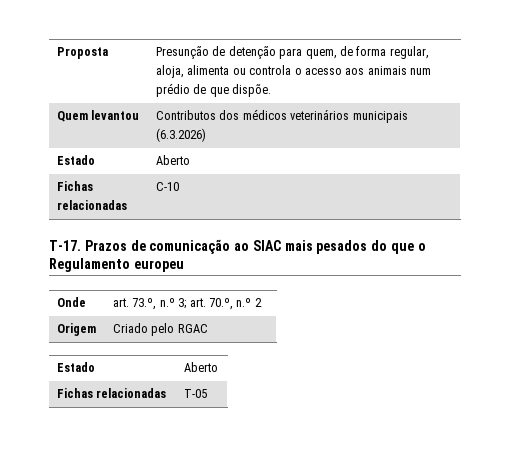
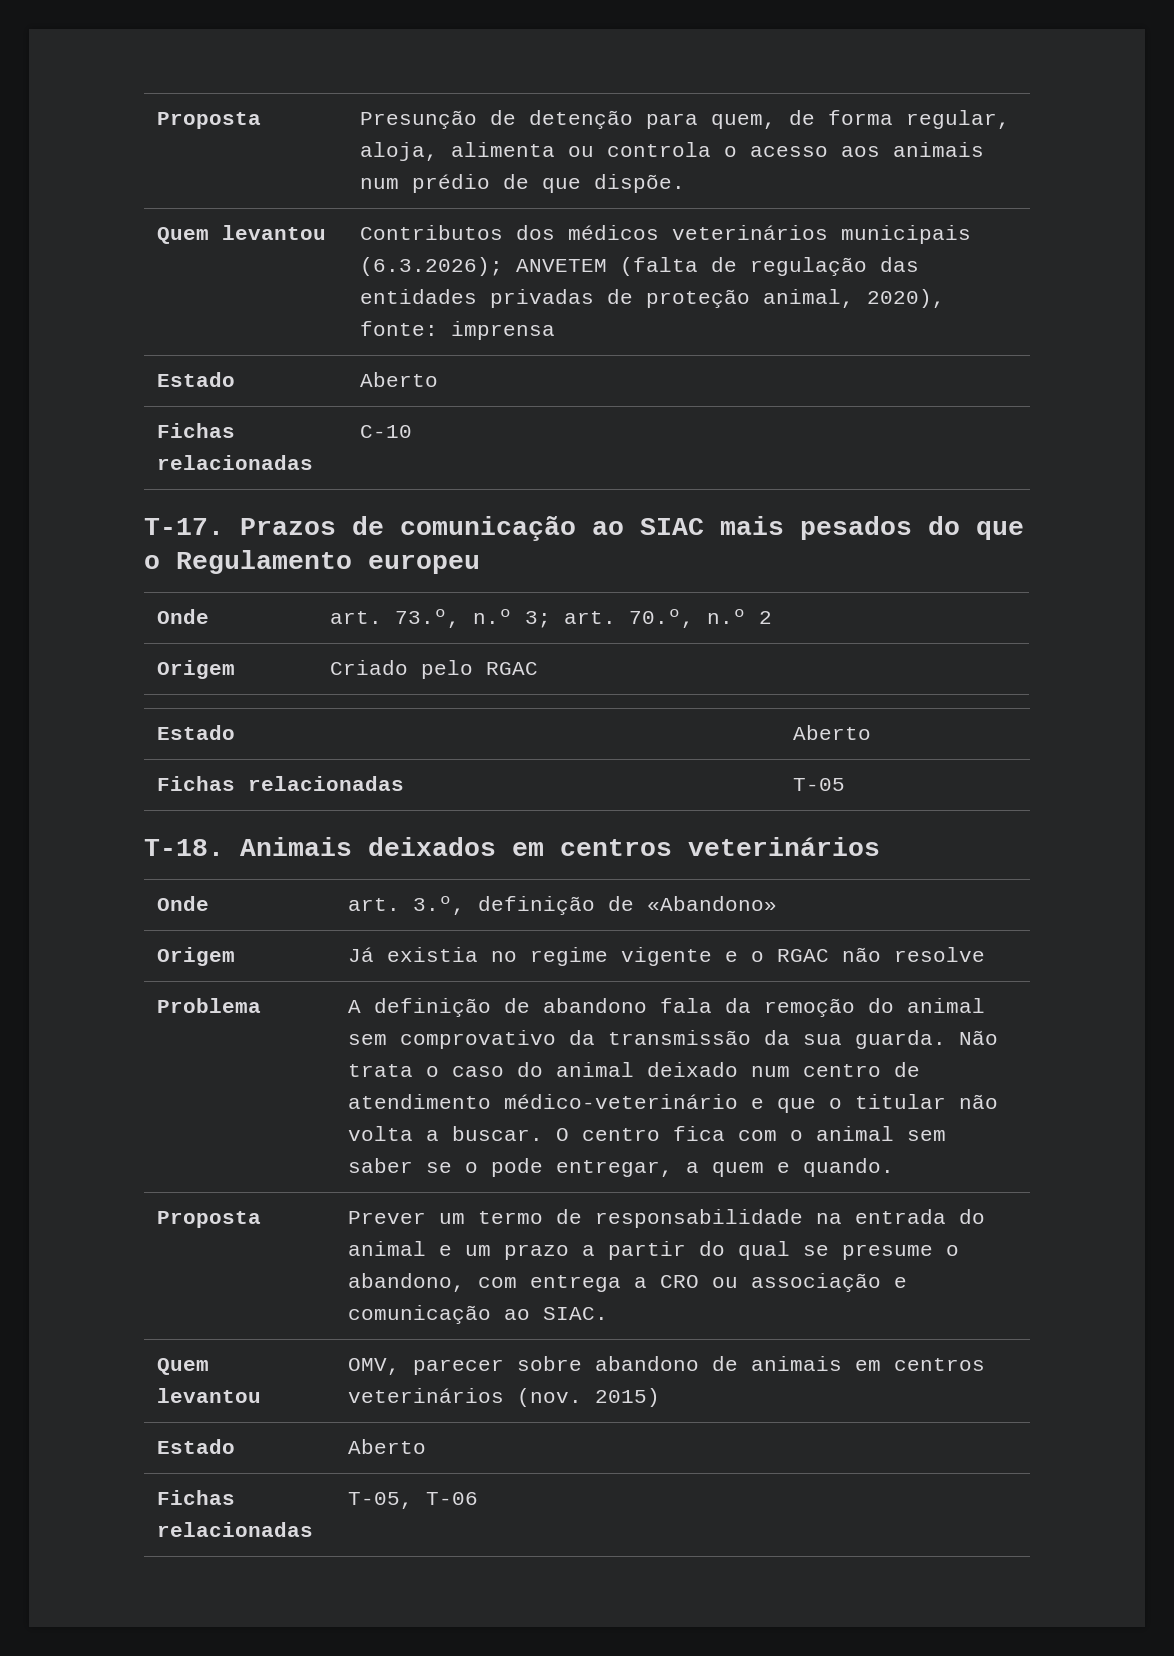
- Quem levantou | Contributos dos médicos veterinários municipais (6.3.2026)
+ Quem levantou | Contributos dos médicos veterinários municipais (6.3.2026); ANVETEM (falta de regulação das entidades privadas de proteção animal, 2020), fonte: imprensa
+ T-18. Animais deixados em centros veterinários
+ Onde | art. 3.º, definição de «Abandono»
+ Origem | Já existia no regime vigente e o RGAC não resolve
+ Problema | A definição de abandono fala da remoção do animal sem comprovativo da transmissão da sua guarda. Não trata o caso do animal deixado num centro de atendimento médico-veterinário e que o titular não volta a buscar. O centro fica com o animal sem saber se o pode entregar, a quem e quando.
+ Proposta | Prever um termo de responsabilidade na entrada do animal e um prazo a partir do qual se presume o abandono, com entrega a CRO ou associação e comunicação ao SIAC.
+ Quem levantou | OMV, parecer sobre abandono de animais em centros veterinários (nov. 2015)
+ Estado | Aberto
+ Fichas relacionadas | T-05, T-06

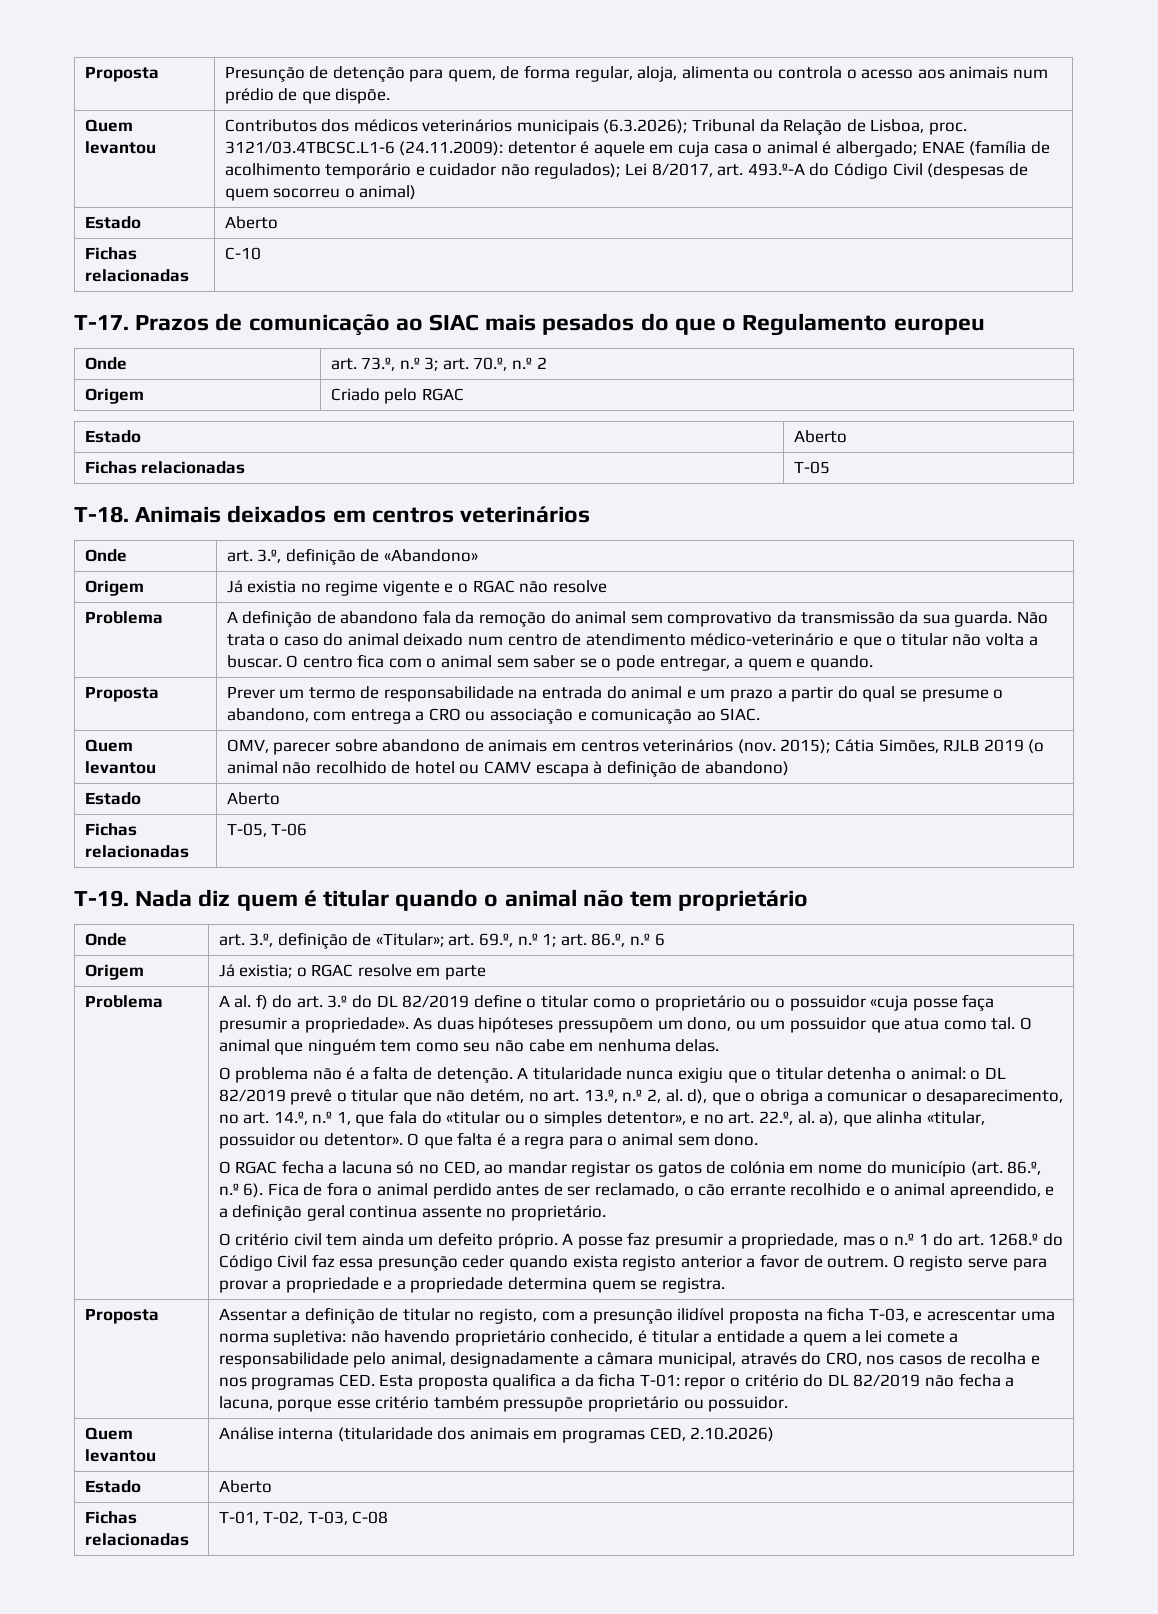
- Contributos dos médicos veterinários municipais (6.3.2026); ANVETEM (falta de regulação das entidades privadas de proteção animal, 2020), fonte: imprensa
+ Contributos dos médicos veterinários municipais (6.3.2026); Tribunal da Relação de Lisboa, proc. 3121/03.4TBCSC.L1-6 (24.11.2009): detentor é aquele em cuja casa o animal é albergado; ENAE (família de acolhimento temporário e cuidador não regulados); Lei 8/2017, art. 493.º-A do Código Civil (despesas de quem socorreu o animal)
- Quem levantou | OMV, parecer sobre abandono de animais em centros veterinários (nov. 2015)
+ Quem levantou | OMV, parecer sobre abandono de animais em centros veterinários (nov. 2015); Cátia Simões, RJLB 2019 (o animal não recolhido de hotel ou CAMV escapa à definição de abandono)
+ T-19. Nada diz quem é titular quando o animal não tem proprietário
+ Onde | art. 3.º, definição de «Titular»; art. 69.º, n.º 1; art. 86.º, n.º 6
+ Origem | Já existia; o RGAC resolve em parte
+ Problema | A al. f) do art. 3.º do DL 82/2019 define o titular como o proprietário ou o possuidor «cuja posse faça presumir a propriedade». As duas hipóteses pressupõem um dono, ou um possuidor que atua como tal. O animal que ninguém tem como seu não cabe em nenhuma delas.
+ O problema não é a falta de detenção. A titularidade nunca exigiu que o titular detenha o animal: o DL 82/2019 prevê o titular que não detém, no art. 13.º, n.º 2, al. d), que o obriga a comunicar o desaparecimento, no art. 14.º, n.º 1, que fala do «titular ou o simples detentor», e no art. 22.º, al. a), que alinha «titular, possuidor ou detentor». O que falta é a regra para o animal sem dono.
+ O RGAC fecha a lacuna só no CED, ao mandar registar os gatos de colónia em nome do município (art. 86.º, n.º 6). Fica de fora o animal perdido antes de ser reclamado, o cão errante recolhido e o animal apreendido, e a definição geral continua assente no proprietário.
+ O critério civil tem ainda um defeito próprio. A posse faz presumir a propriedade, mas o n.º 1 do art. 1268.º do Código Civil faz essa presunção ceder quando exista registo anterior a favor de outrem. O registo serve para provar a propriedade e a propriedade determina quem se registra.
+ Proposta | Assentar a definição de titular no registo, com a presunção ilidível proposta na ficha T-03, e acrescentar uma norma supletiva: não havendo proprietário conhecido, é titular a entidade a quem a lei comete a responsabilidade pelo animal, designadamente a câmara municipal, através do CRO, nos casos de recolha e nos programas CED. Esta proposta qualifica a da ficha T-01: repor o critério do DL 82/2019 não fecha a lacuna, porque esse critério também pressupõe proprietário ou possuidor.
+ Quem levantou | Análise interna (titularidade dos animais em programas CED, 2.10.2026)
+ Estado | Aberto
+ Fichas relacionadas | T-01, T-02, T-03, C-08

